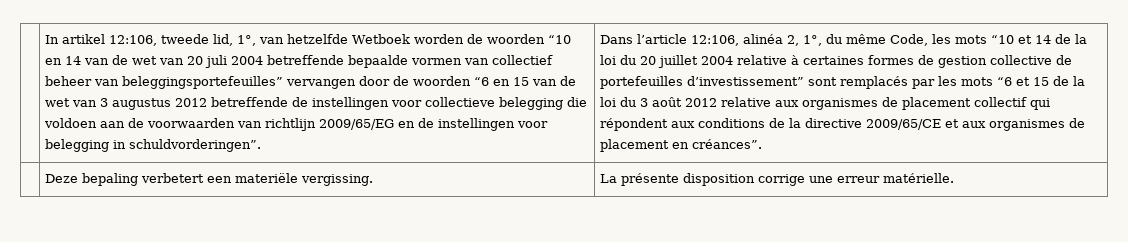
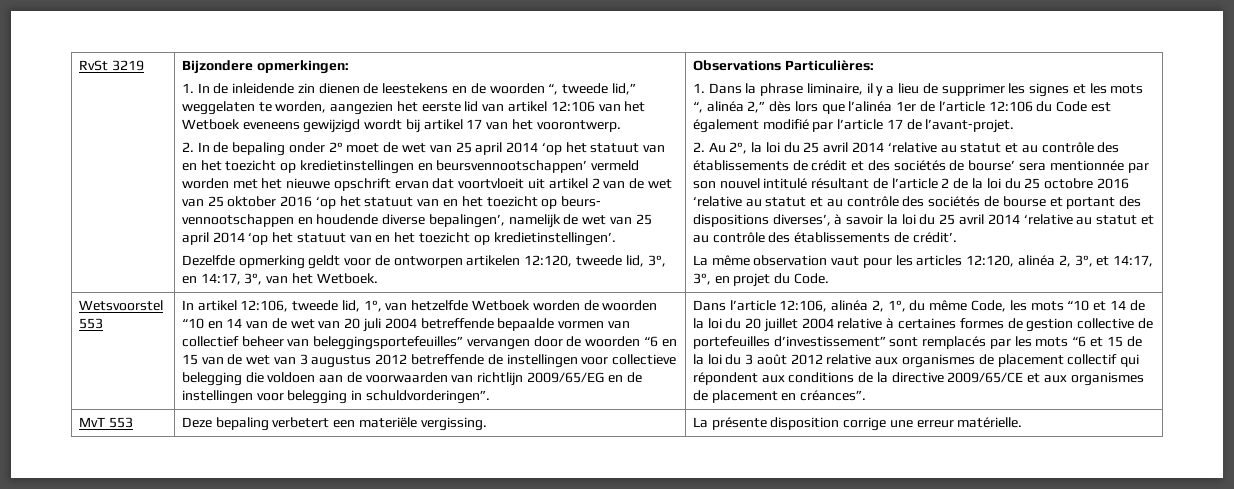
+ RvSt 3219 | Bijzondere opmerkingen:
+ 1. In de inleidende zin dienen de leestekens en de woorden “, tweede lid,” weggelaten te worden, aangezien het eerste lid van artikel 12:106 van het Wetboek eveneens gewijzigd wordt bij artikel 17 van het voorontwerp.
+ 2. In de bepaling onder 2° moet de wet van 25 april 2014 ‘op het statuut van en het toezicht op kredietinstellingen en beursvennootschappen’ vermeld worden met het nieuwe opschrift ervan dat voortvloeit uit artikel 2 van de wet van 25 oktober 2016 ‘op het statuut van en het toezicht op beurs‐ vennootschappen en houdende diverse bepalingen’, namelijk de wet van 25 april 2014 ‘op het statuut van en het toezicht op kredietinstellingen’.
+ Dezelfde opmerking geldt voor de ontworpen artikelen 12:120, tweede lid, 3°, en 14:17, 3°, van het Wetboek. | Observations Particulières:
+ 1. Dans la phrase liminaire, il y a lieu de supprimer les signes et les mots “, alinéa 2,” dès lors que l’alinéa 1er de l’article 12:106 du Code est également modifié par l’article 17 de l’avant‐projet.
+ 2. Au 2°, la loi du 25 avril 2014 ‘relative au statut et au contrôle des établissements de crédit et des sociétés de bourse’ sera mentionnée par son nouvel intitulé résultant de l’article 2 de la loi du 25 octobre 2016 ‘relative au statut et au contrôle des sociétés de bourse et portant des dispositions diverses’, à savoir la loi du 25 avril 2014 ‘relative au statut et au contrôle des établissements de crédit’.
+ La même observation vaut pour les articles 12:120, alinéa 2, 3°, et 14:17, 3°, en projet du Code.
+ Wetsvoorstel 553
- | Deze bepaling verbetert een materiële vergissing. | La présente disposition corrige une erreur matérielle.
+ MvT 553 | Deze bepaling verbetert een materiële vergissing. | La présente disposition corrige une erreur matérielle.

